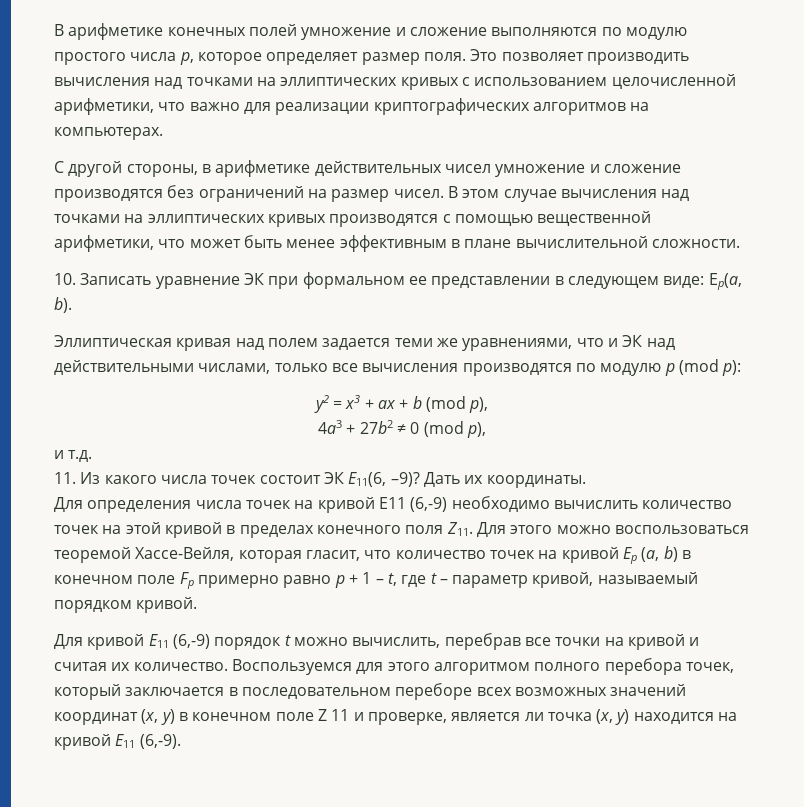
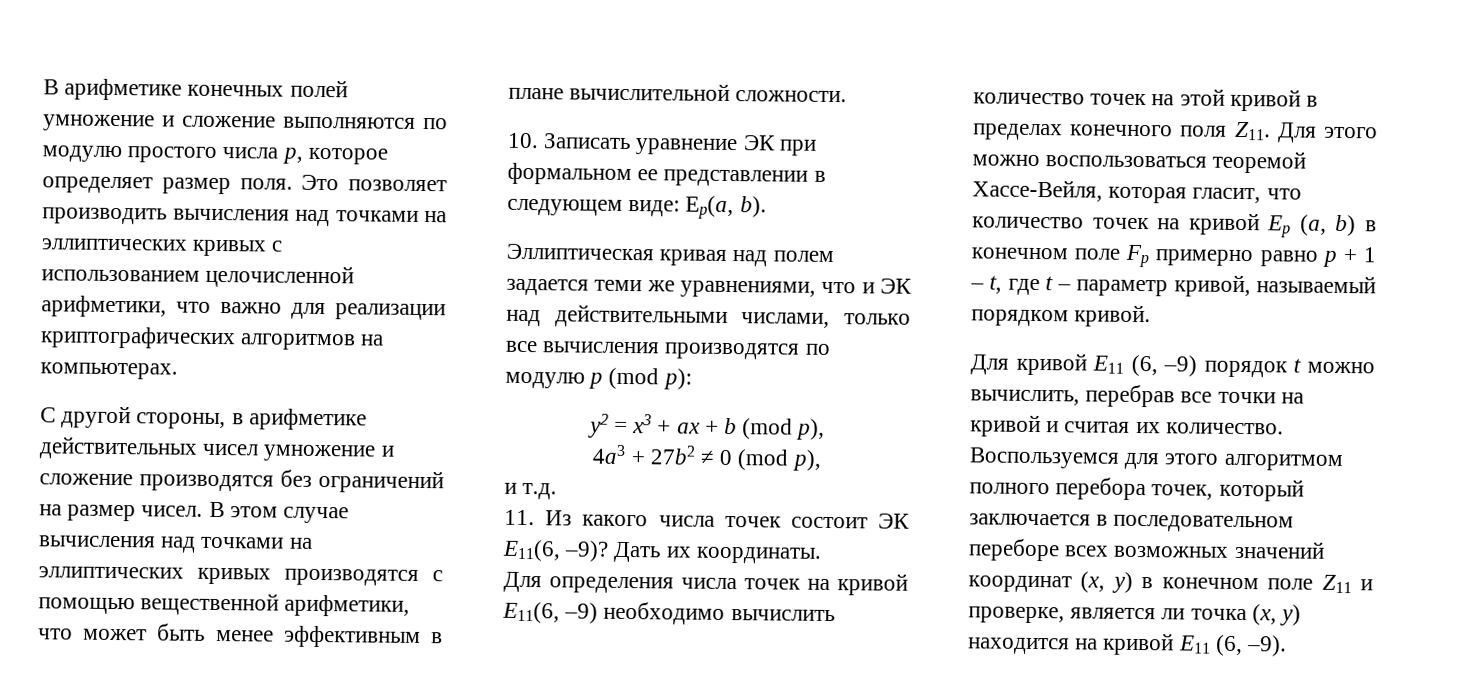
- Для определения числа точек на кривой E11 (6,-9) необходимо вычислить количество точек на этой кривой в пределах конечного поля Z11. Для этого можно воспользоваться теоремой Хассе-Вейля, которая гласит, что количество точек на кривой Ep (a, b) в конечном поле Fp примерно равно p + 1 – t, где t – параметр кривой, называемый порядком кривой.
+ Для определения числа точек на кривой E11(6, –9) необходимо вычислить количество точек на этой кривой в пределах конечного поля Z11. Для этого можно воспользоваться теоремой Хассе-Вейля, которая гласит, что количество точек на кривой Ep (a, b) в конечном поле Fp примерно равно p + 1 – t, где t – параметр кривой, называемый порядком кривой.
- Для кривой E11 (6,-9) порядок t можно вычислить, перебрав все точки на кривой и считая их количество.
+ Для кривой E11 (6, –9) порядок t можно вычислить, перебрав все точки на кривой и считая их количество.
- Воспользуемся для этого алгоритмом полного перебора точек, который заключается в последовательном переборе всех возможных значений координат (x, y) в конечном поле Z 11 и проверке, является ли точка (x, y) находится на кривой E11 (6,-9).
+ Воспользуемся для этого алгоритмом полного перебора точек, который заключается в последовательном переборе всех возможных значений координат (x, y) в конечном поле Z11 и проверке, является ли точка (x, y) находится на кривой E11 (6, –9).

